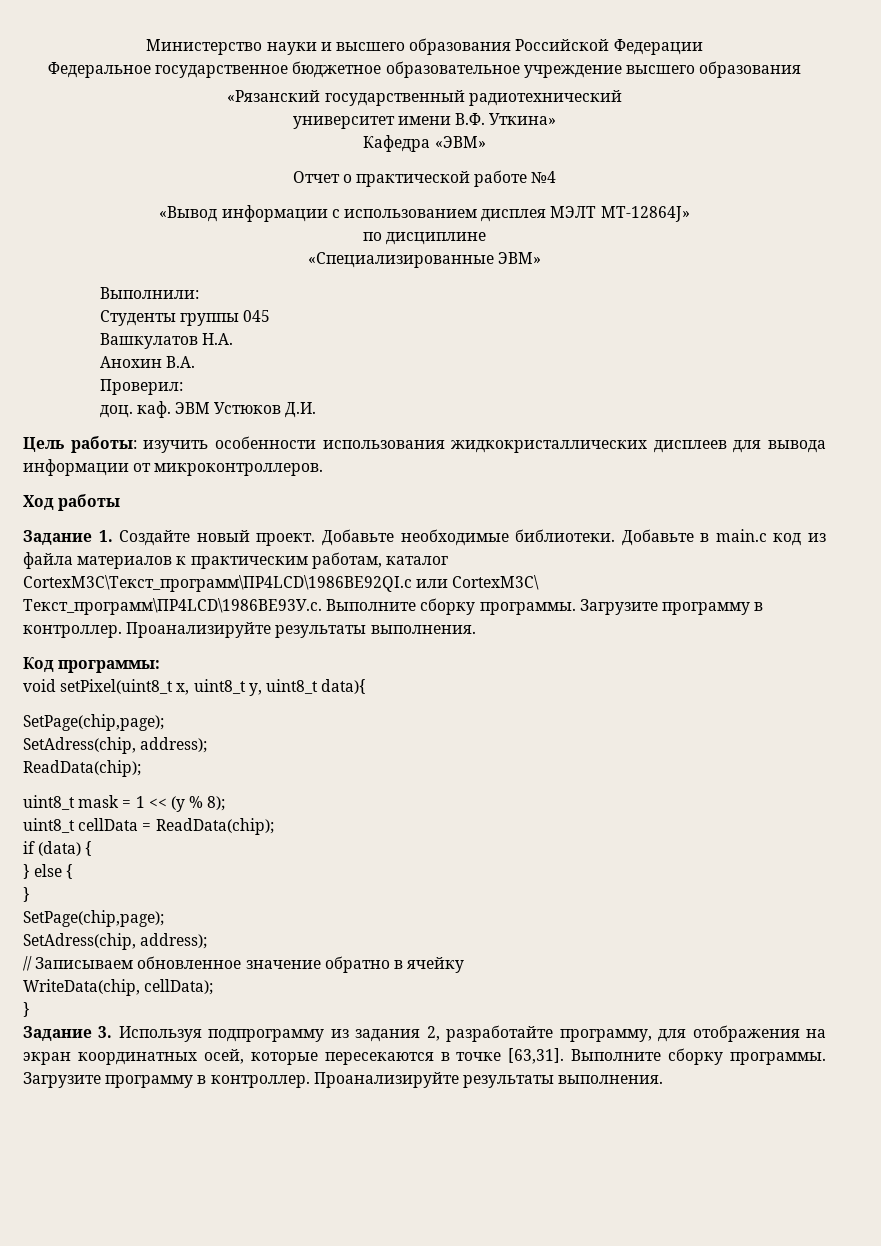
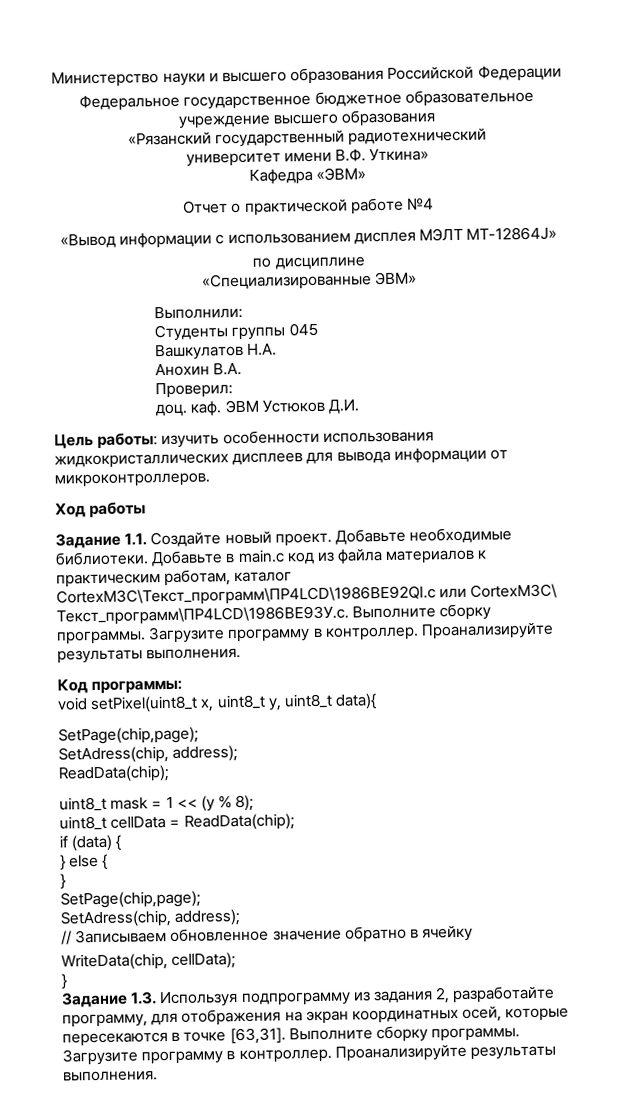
- Задание 1. Создайте новый проект.
+ Задание 1.1. Создайте новый проект.
- Задание 3. Используя подпрограмму из задания 2, разработайте программу, для отображения на экран координатных осей, которые пересекаются в точке [63,31].
+ Задание 1.3. Используя подпрограмму из задания 2, разработайте программу, для отображения на экран координатных осей, которые пересекаются в точке [63,31].

